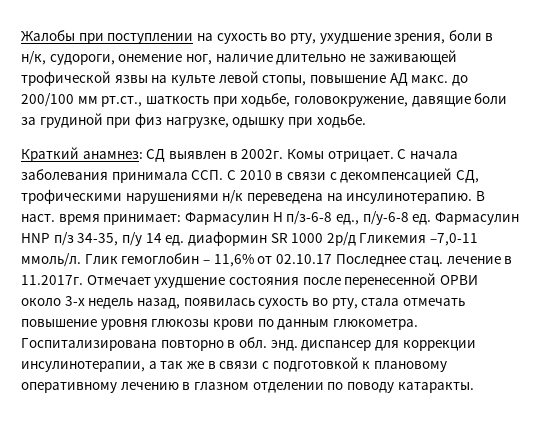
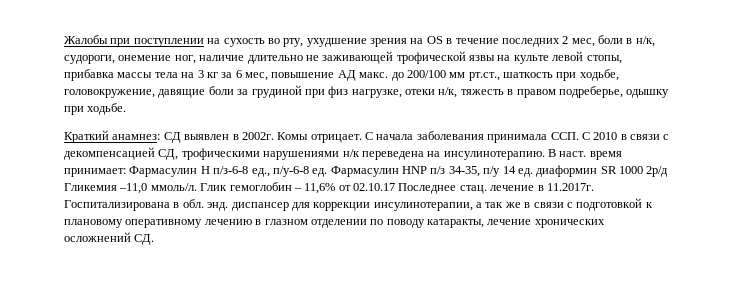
- Жалобы при поступлении на сухость во рту, ухудшение зрения, боли в н/к, судороги, онемение ног, наличие длительно не заживающей трофической язвы на культе левой стопы, повышение АД макс. до 200/100 мм рт.ст., шаткость при ходьбе, головокружение, давящие боли за грудиной при физ нагрузке, одышку при ходьбе.
+ Жалобы при поступлении на сухость во рту, ухудшение зрения на OS в течение последних 2 мес, боли в н/к, судороги, онемение ног, наличие длительно не заживающей трофической язвы на культе левой стопы, прибавка массы тела на 3 кг за 6 мес, повышение АД макс. до 200/100 мм рт.ст., шаткость при ходьбе, головокружение, давящие боли за грудиной при физ нагрузке, отеки н/к, тяжесть в правом подреберье, одышку при ходьбе.
- Фармасулин НNP п/з 34-35, п/у 14 ед. диаформин SR 1000 2р/д Гликемия –7,0-11 ммоль/л.
+ Фармасулин НNP п/з 34-35, п/у 14 ед. диаформин SR 1000 2р/д Гликемия –11,0 ммоль/л.
- Глик гемоглобин – 11,6% от 02.10.17 Последнее стац. лечение в 11.2017г. Отмечает ухудшение состояния после перенесенной ОРВИ около 3-х недель назад, появилась сухость во рту, стала отмечать повышение уровня глюкозы крови по данным глюкометра. Госпитализирована повторно в обл. энд. диспансер для коррекции инсулинотерапии, а так же в связи с подготовкой к плановому оперативному лечению в глазном отделении по поводу катаракты.
+ Глик гемоглобин – 11,6% от 02.10.17 Последнее стац. лечение в 11.2017г. Госпитализирована в обл. энд. диспансер для коррекции инсулинотерапии, а так же в связи с подготовкой к плановому оперативному лечению в глазном отделении по поводу катаракты, лечение хронических осложнений СД.

